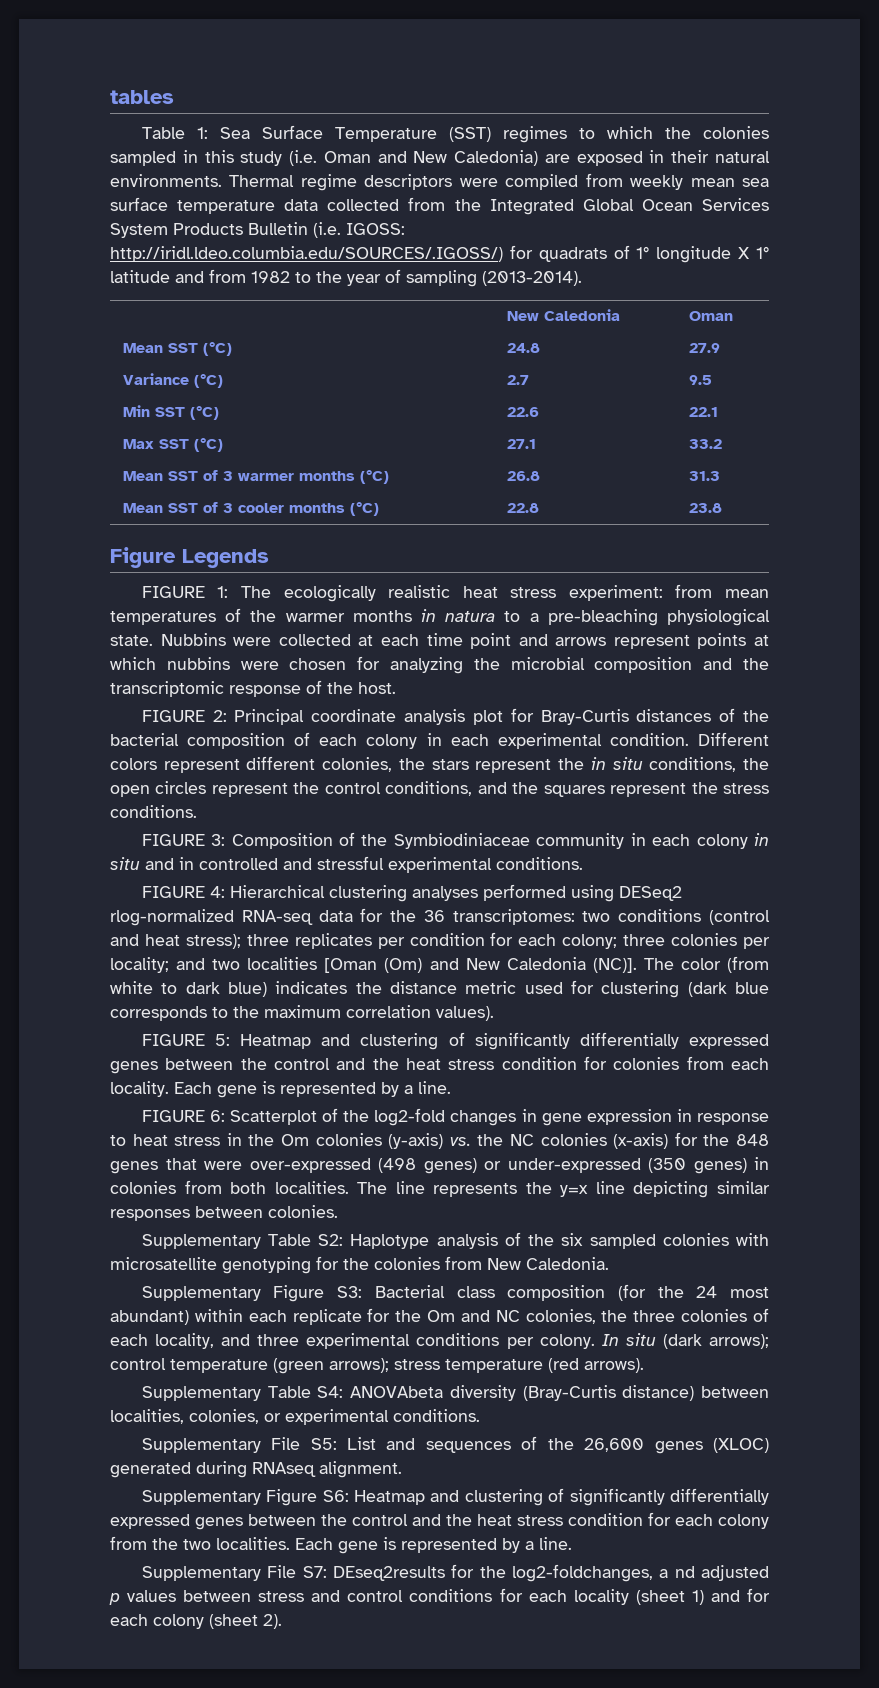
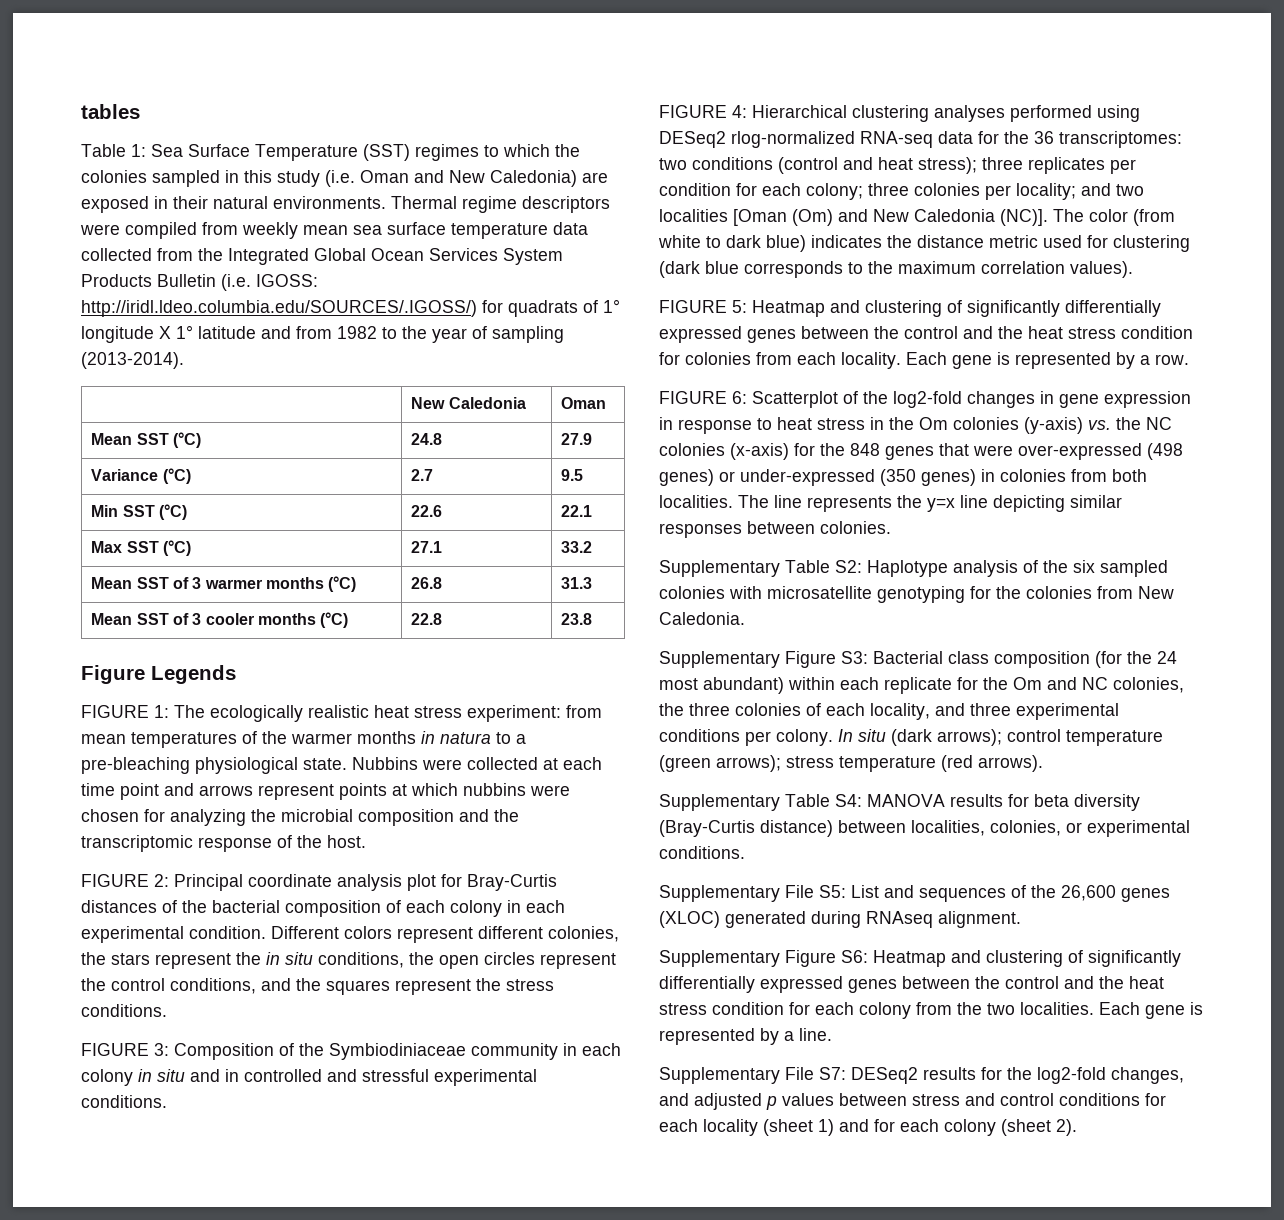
- FIGURE 5: Heatmap and clustering of significantly differentially expressed genes between the control and the heat stress condition for colonies from each locality. Each gene is represented by a line.
+ FIGURE 5: Heatmap and clustering of significantly differentially expressed genes between the control and the heat stress condition for colonies from each locality. Each gene is represented by a row.
- Supplementary Table S4: ANOVAbeta diversity (Bray-Curtis distance) between localities, colonies, or experimental conditions.
+ Supplementary Table S4: MANOVA results for beta diversity (Bray-Curtis distance) between localities, colonies, or experimental conditions.
- Supplementary File S7: DEseq2results for the log2-foldchanges, a nd adjusted p values between stress and control conditions for each locality (sheet 1) and for each colony (sheet 2).
+ Supplementary File S7: DESeq2 results for the log2-fold changes, and adjusted p values between stress and control conditions for each locality (sheet 1) and for each colony (sheet 2).

